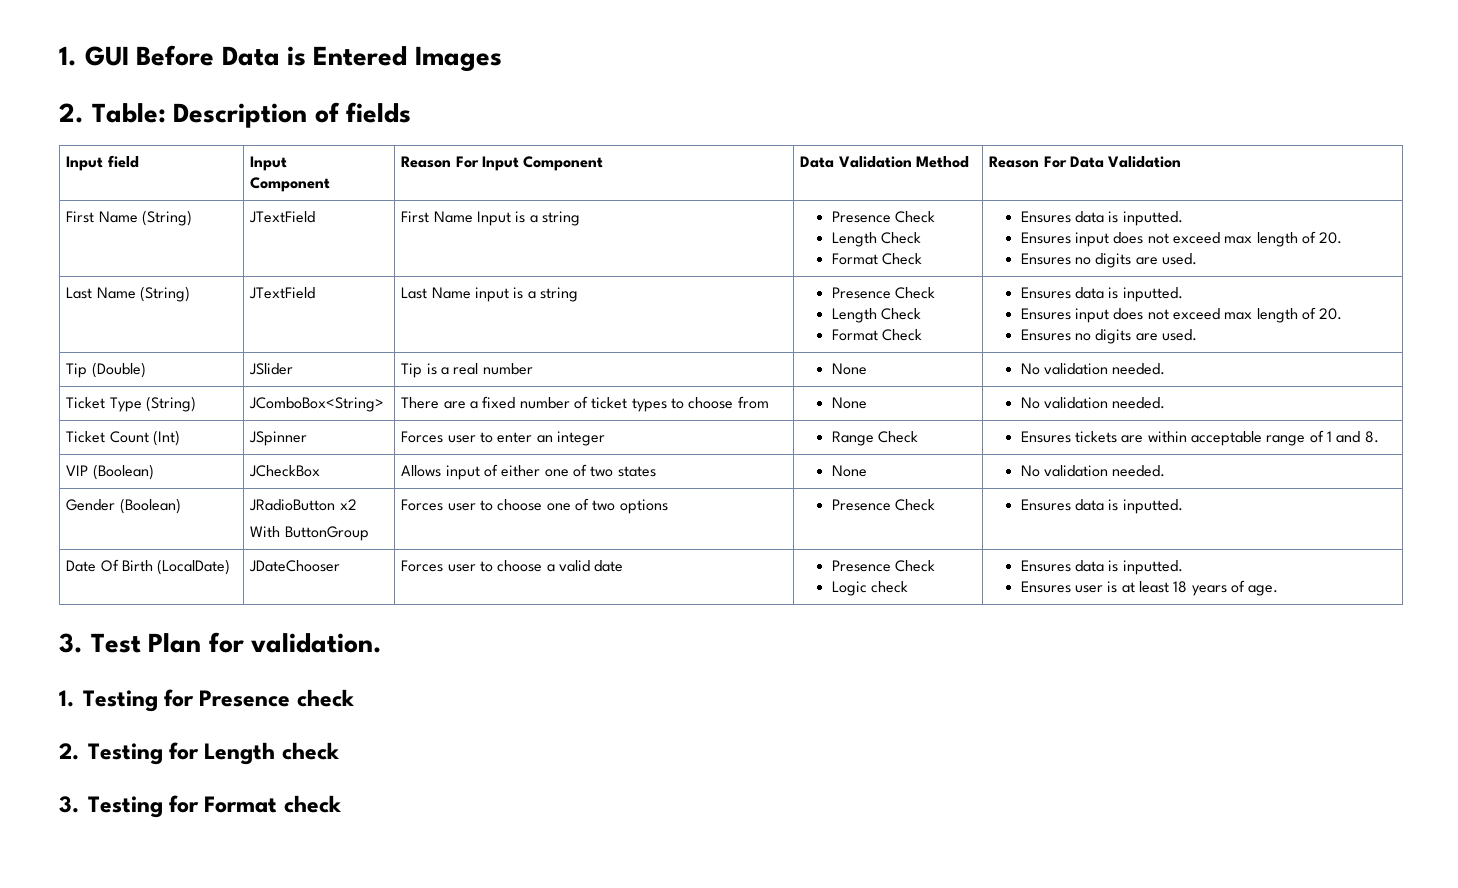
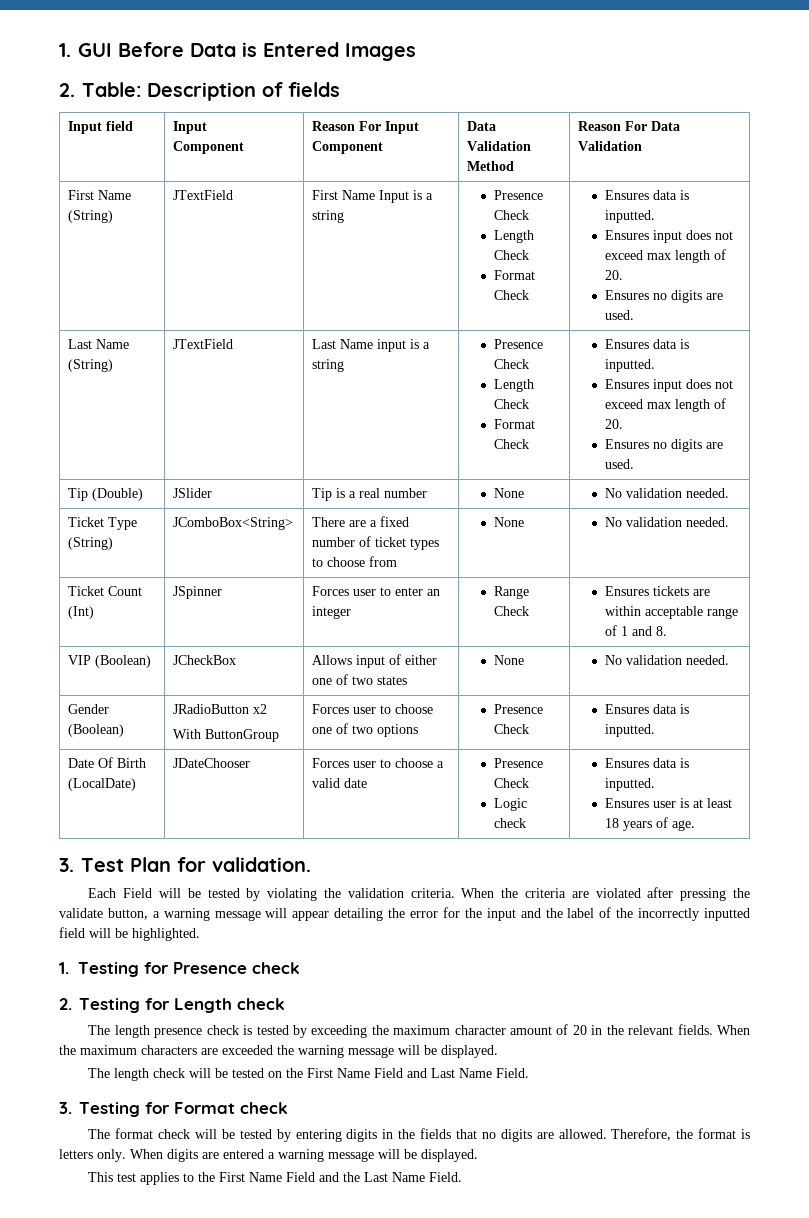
+ Each Field will be tested by violating the validation criteria. When the criteria are violated after pressing the validate button, a warning message will appear detailing the error for the input and the label of the incorrectly inputted field will be highlighted.
+ The length presence check is tested by exceeding the maximum character amount of 20 in the relevant fields. When the maximum characters are exceeded the warning message will be displayed.
+ The length check will be tested on the First Name Field and Last Name Field.
+ The format check will be tested by entering digits in the fields that no digits are allowed. Therefore, the format is letters only. When digits are entered a warning message will be displayed.
+ This test applies to the First Name Field and the Last Name Field.

